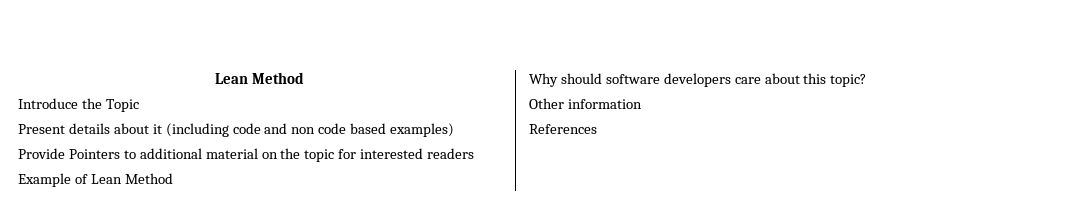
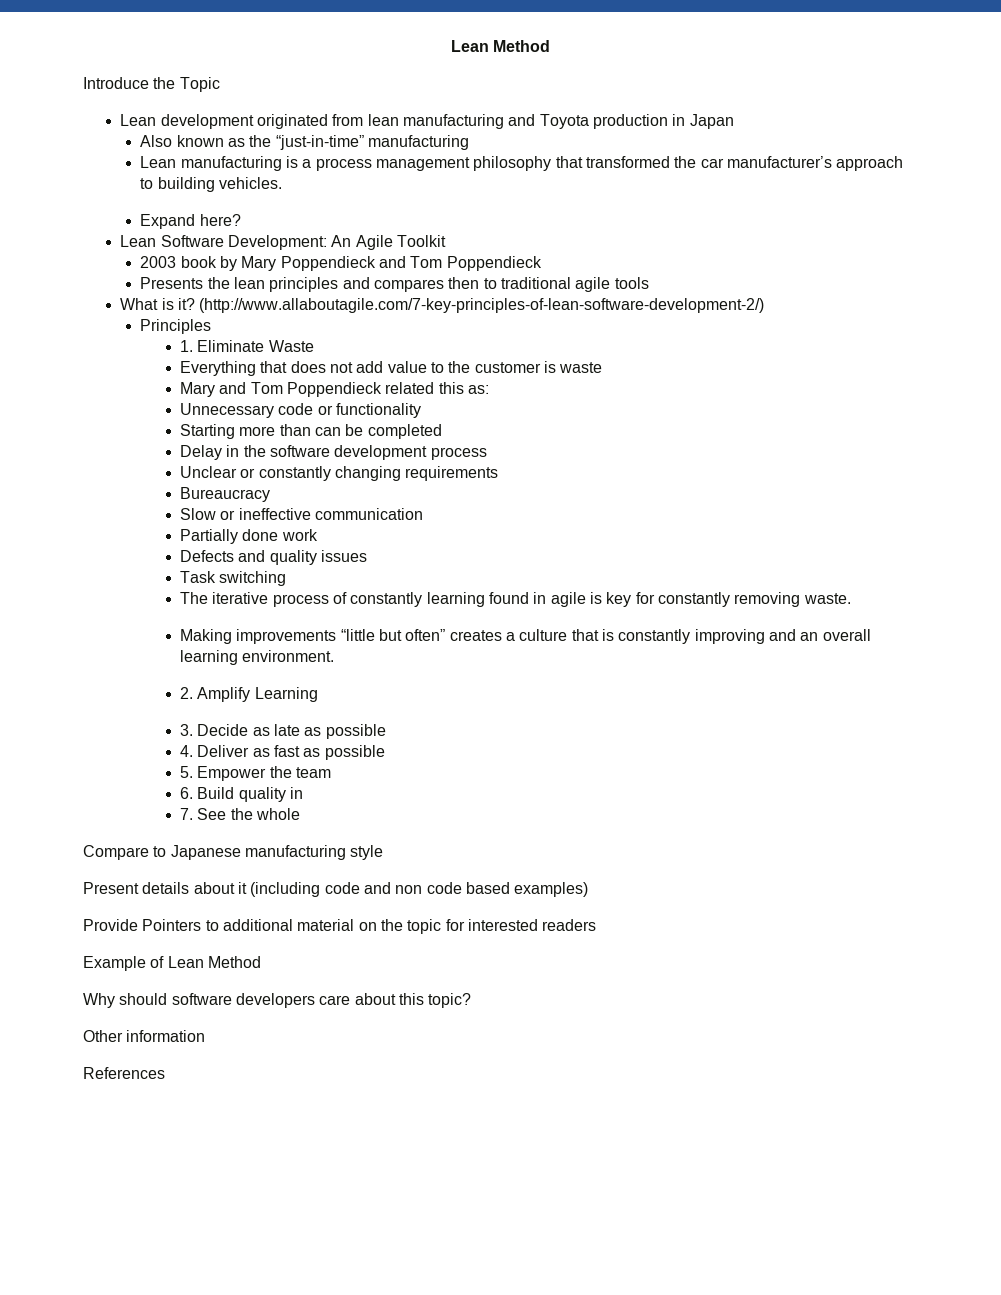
+ Lean development originated from lean manufacturing and Toyota production in Japan
+ Also known as the “just-in-time” manufacturing
+ Lean manufacturing is a process management philosophy that transformed the car manufacturer’s approach to building vehicles.
+ Expand here?
+ Lean Software Development: An Agile Toolkit
+ 2003 book by Mary Poppendieck and Tom Poppendieck
+ Presents the lean principles and compares then to traditional agile tools
+ What is it? (http://www.allaboutagile.com/7-key-principles-of-lean-software-development-2/)
+ Principles
+ 1. Eliminate Waste
+ Everything that does not add value to the customer is waste
+ Mary and Tom Poppendieck related this as:
+ Unnecessary code or functionality
+ Starting more than can be completed
+ Delay in the software development process
+ Unclear or constantly changing requirements
+ Bureaucracy
+ Slow or ineffective communication
+ Partially done work
+ Defects and quality issues
+ Task switching
+ The iterative process of constantly learning found in agile is key for constantly removing waste.
+ Making improvements “little but often” creates a culture that is constantly improving and an overall learning environment.
+ 2. Amplify Learning
+ 3. Decide as late as possible
+ 4. Deliver as fast as possible
+ 5. Empower the team
+ 6. Build quality in
+ 7. See the whole
+ Compare to Japanese manufacturing style

